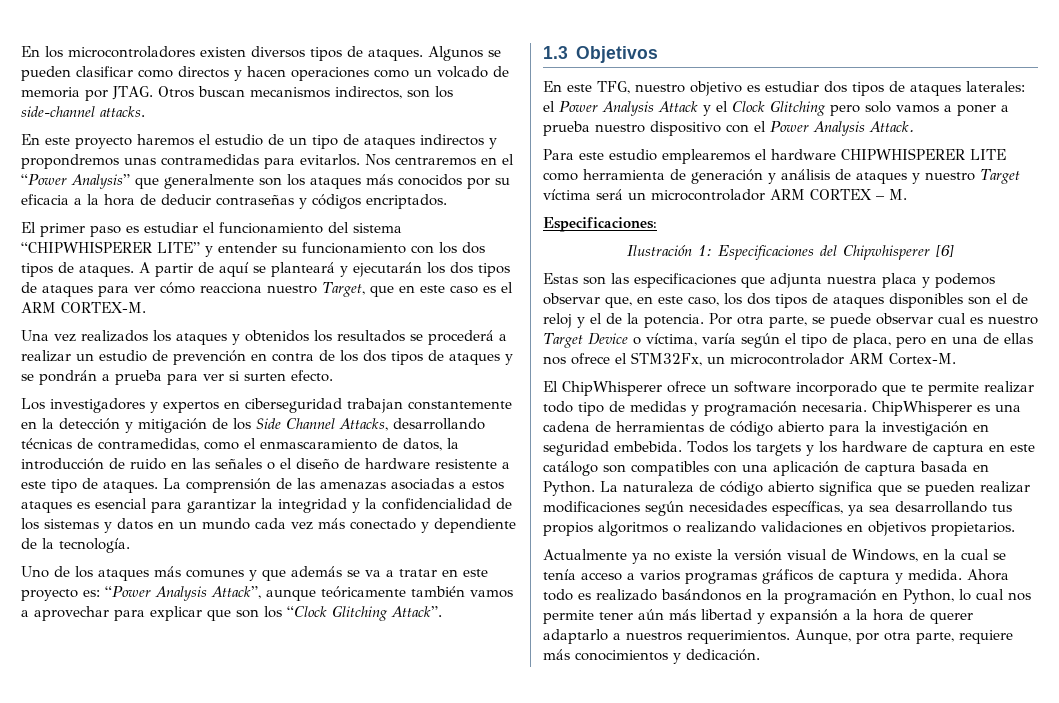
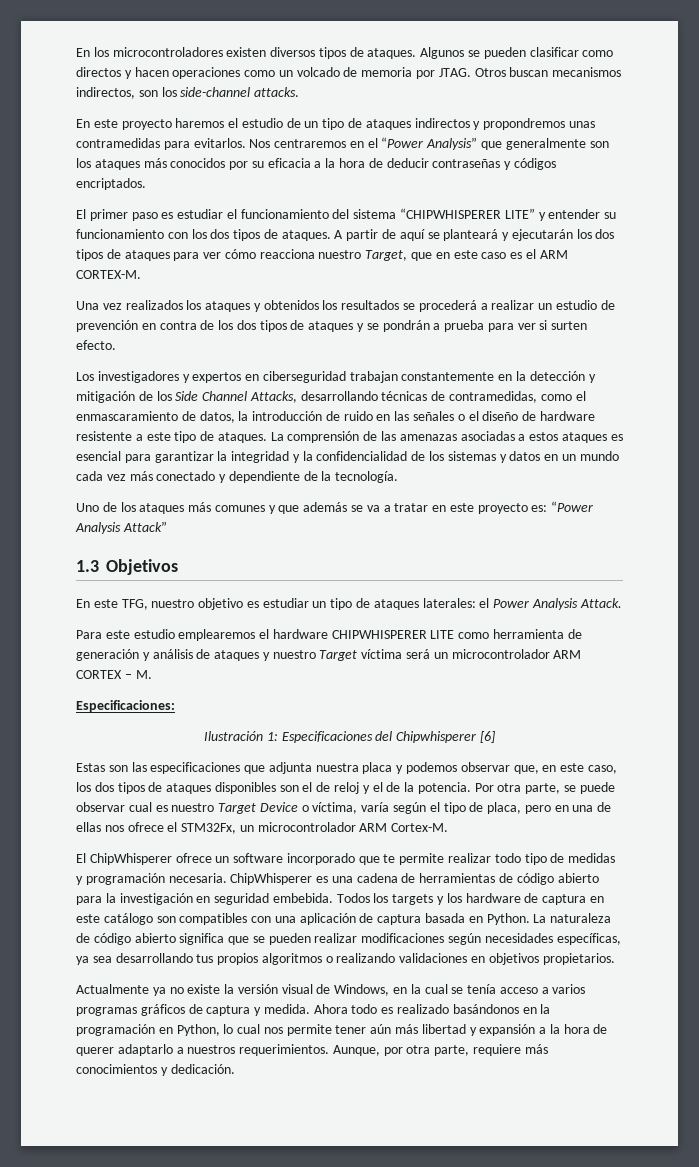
- Uno de los ataques más comunes y que además se va a tratar en este proyecto es: “Power Analysis Attack”, aunque teóricamente también vamos a aprovechar para explicar que son los “Clock Glitching Attack”.
+ Uno de los ataques más comunes y que además se va a tratar en este proyecto es: “Power Analysis Attack”
- En este TFG, nuestro objetivo es estudiar dos tipos de ataques laterales: el Power Analysis Attack y el Clock Glitching pero solo vamos a poner a prueba nuestro dispositivo con el Power Analysis Attack.
+ En este TFG, nuestro objetivo es estudiar un tipo de ataques laterales: el Power Analysis Attack.

